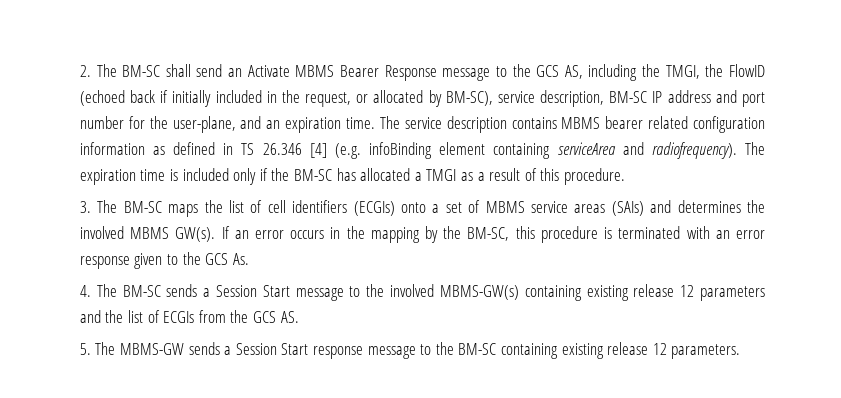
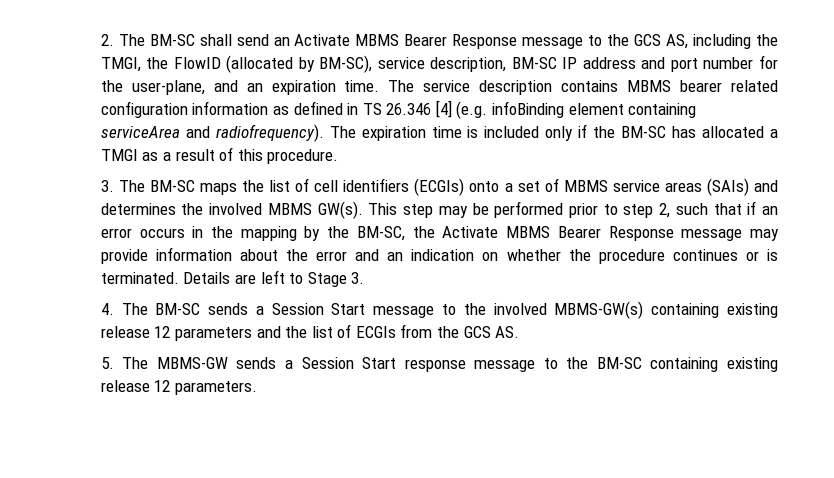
- 2. The BM-SC shall send an Activate MBMS Bearer Response message to the GCS AS, including the TMGI, the FlowID (echoed back if initially included in the request, or allocated by BM-SC), service description, BM-SC IP address and port number for the user-plane, and an expiration time.
+ 2. The BM-SC shall send an Activate MBMS Bearer Response message to the GCS AS, including the TMGI, the FlowID (allocated by BM-SC), service description, BM-SC IP address and port number for the user-plane, and an expiration time.
- If an error occurs in the mapping by the BM-SC, this procedure is terminated with an error response given to the GCS As.
+ This step may be performed prior to step 2, such that if an error occurs in the mapping by the BM-SC, the Activate MBMS Bearer Response message may provide information about the error and an indication on whether the procedure continues or is terminated. Details are left to Stage 3.

